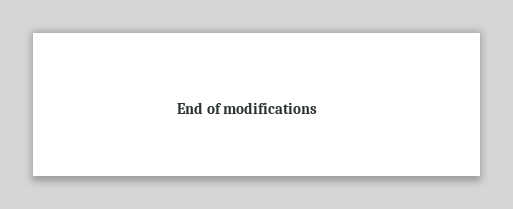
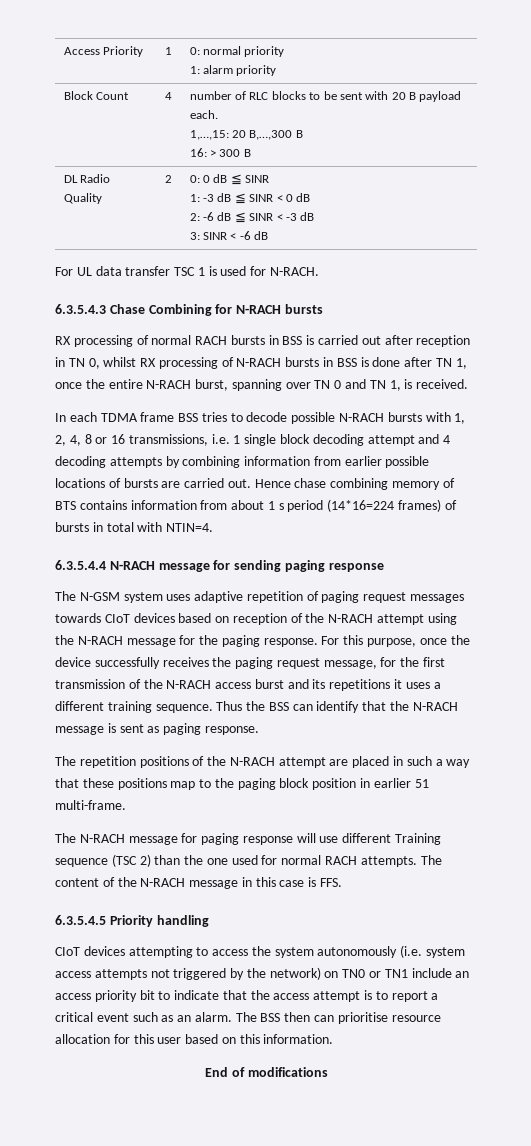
+ Access Priority | 1 | 0: normal priority
+ 1: alarm priority
+ Block Count | 4 | number of RLC blocks to be sent with 20 B payload each.
+ 1,…,15: 20 B,…,300 B
+ 16: > 300 B
+ DL Radio Quality | 2 | 0: 0 dB ≦ SINR
+ 1: -3 dB ≦ SINR < 0 dB
+ 2: -6 dB ≦ SINR < -3 dB
+ 3: SINR < -6 dB
+ For UL data transfer TSC 1 is used for N-RACH.
+ 6.3.5.4.3 Chase Combining for N-RACH bursts
+ RX processing of normal RACH bursts in BSS is carried out after reception in TN 0, whilst RX processing of N-RACH bursts in BSS is done after TN 1, once the entire N-RACH burst, spanning over TN 0 and TN 1, is received.
+ In each TDMA frame BSS tries to decode possible N-RACH bursts with 1, 2, 4, 8 or 16 transmissions, i.e. 1 single block decoding attempt and 4 decoding attempts by combining information from earlier possible locations of bursts are carried out. Hence chase combining memory of BTS contains information from about 1 s period (14*16=224 frames) of bursts in total with NTIN=4.
+ 6.3.5.4.4 N-RACH message for sending paging response
+ The N-GSM system uses adaptive repetition of paging request messages towards CIoT devices based on reception of the N-RACH attempt using the N-RACH message for the paging response. For this purpose, once the device successfully receives the paging request message, for the first transmission of the N-RACH access burst and its repetitions it uses a different training sequence. Thus the BSS can identify that the N-RACH message is sent as paging response.
+ The repetition positions of the N-RACH attempt are placed in such a way that these positions map to the paging block position in earlier 51 multi-frame.
+ The N-RACH message for paging response will use different Training sequence (TSC 2) than the one used for normal RACH attempts. The content of the N-RACH message in this case is FFS.
+ 6.3.5.4.5 Priority handling
+ CIoT devices attempting to access the system autonomously (i.e. system access attempts not triggered by the network) on TN0 or TN1 include an access priority bit to indicate that the access attempt is to report a critical event such as an alarm. The BSS then can prioritise resource allocation for this user based on this information.

